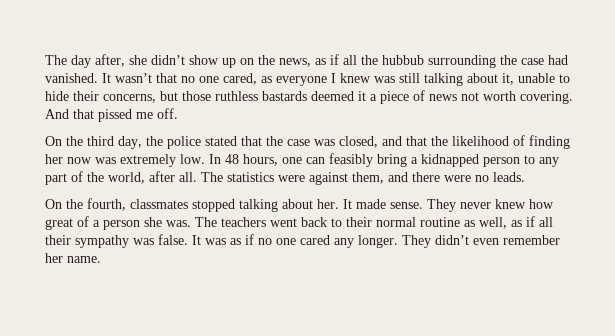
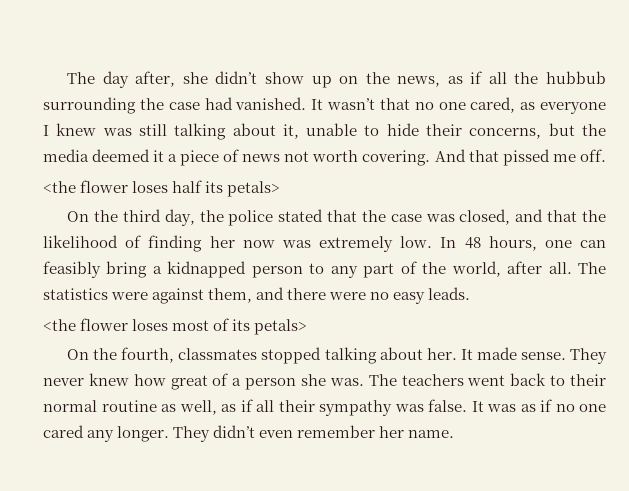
- It wasn’t that no one cared, as everyone I knew was still talking about it, unable to hide their concerns, but those ruthless bastards deemed it a piece of news not worth covering.
+ It wasn’t that no one cared, as everyone I knew was still talking about it, unable to hide their concerns, but the media deemed it a piece of news not worth covering.
+ <the flower loses half its petals>
- The statistics were against them, and there were no leads.
+ The statistics were against them, and there were no easy leads.
+ <the flower loses most of its petals>

